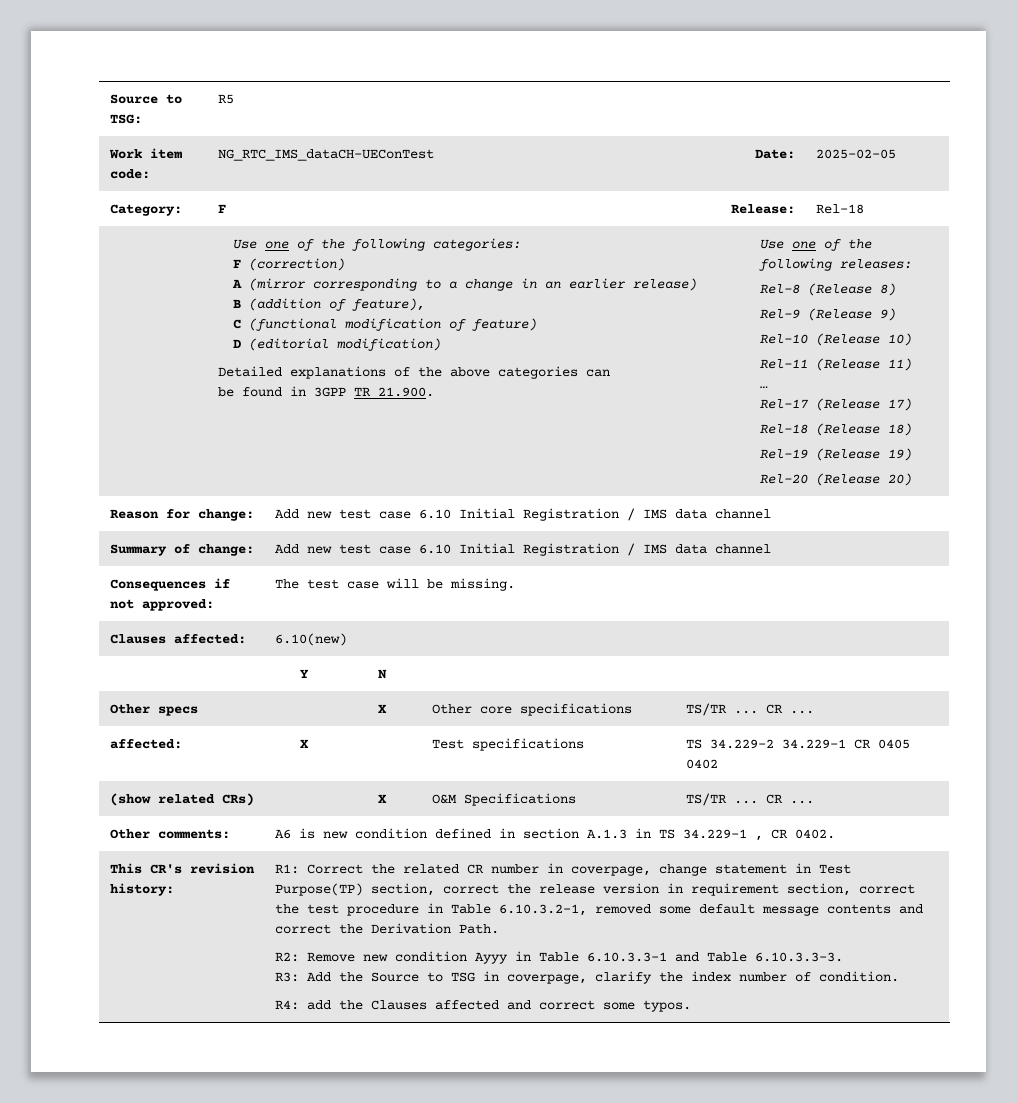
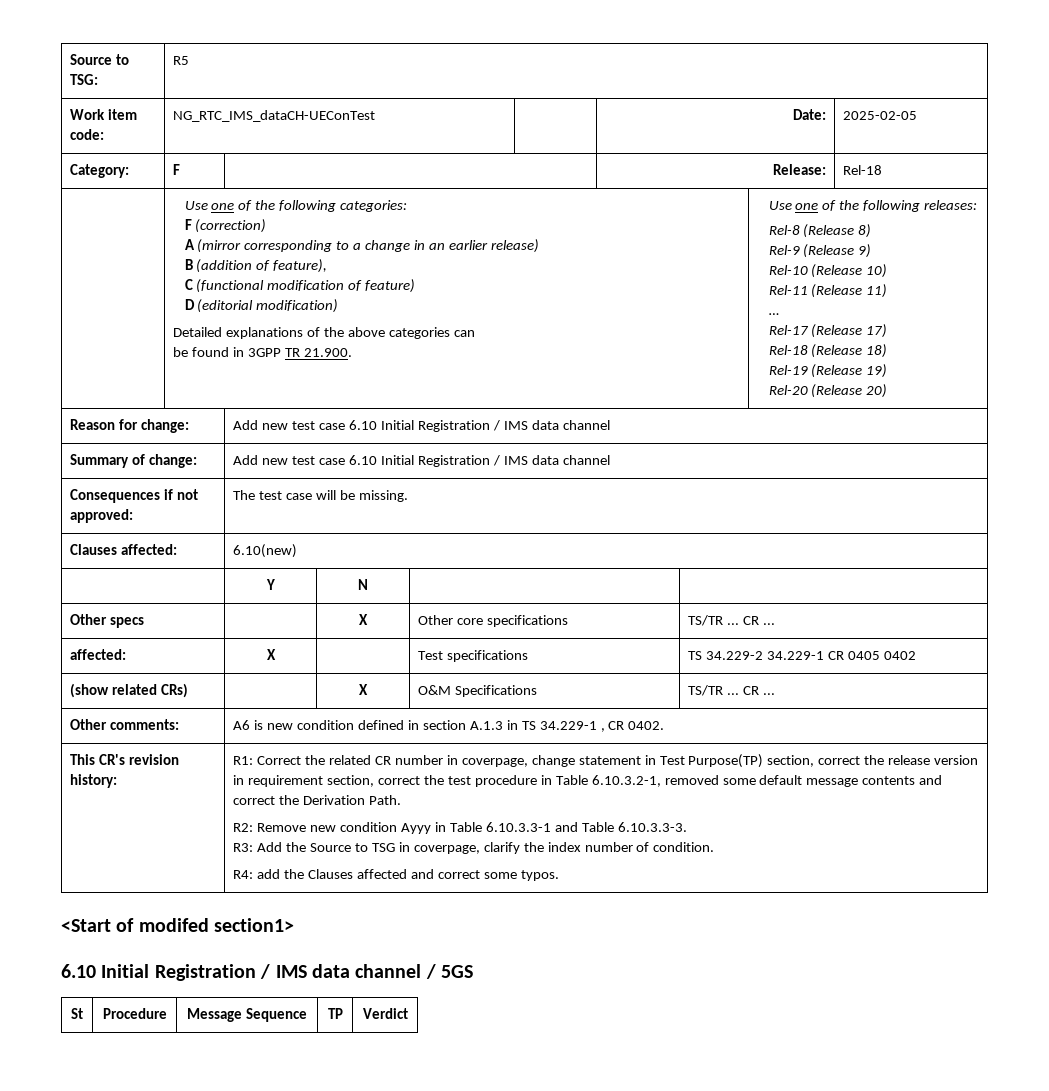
+ <Start of modifed section1>
+ 6.10 Initial Registration / IMS data channel / 5GS
+ St | Procedure | Message Sequence | TP | Verdict

